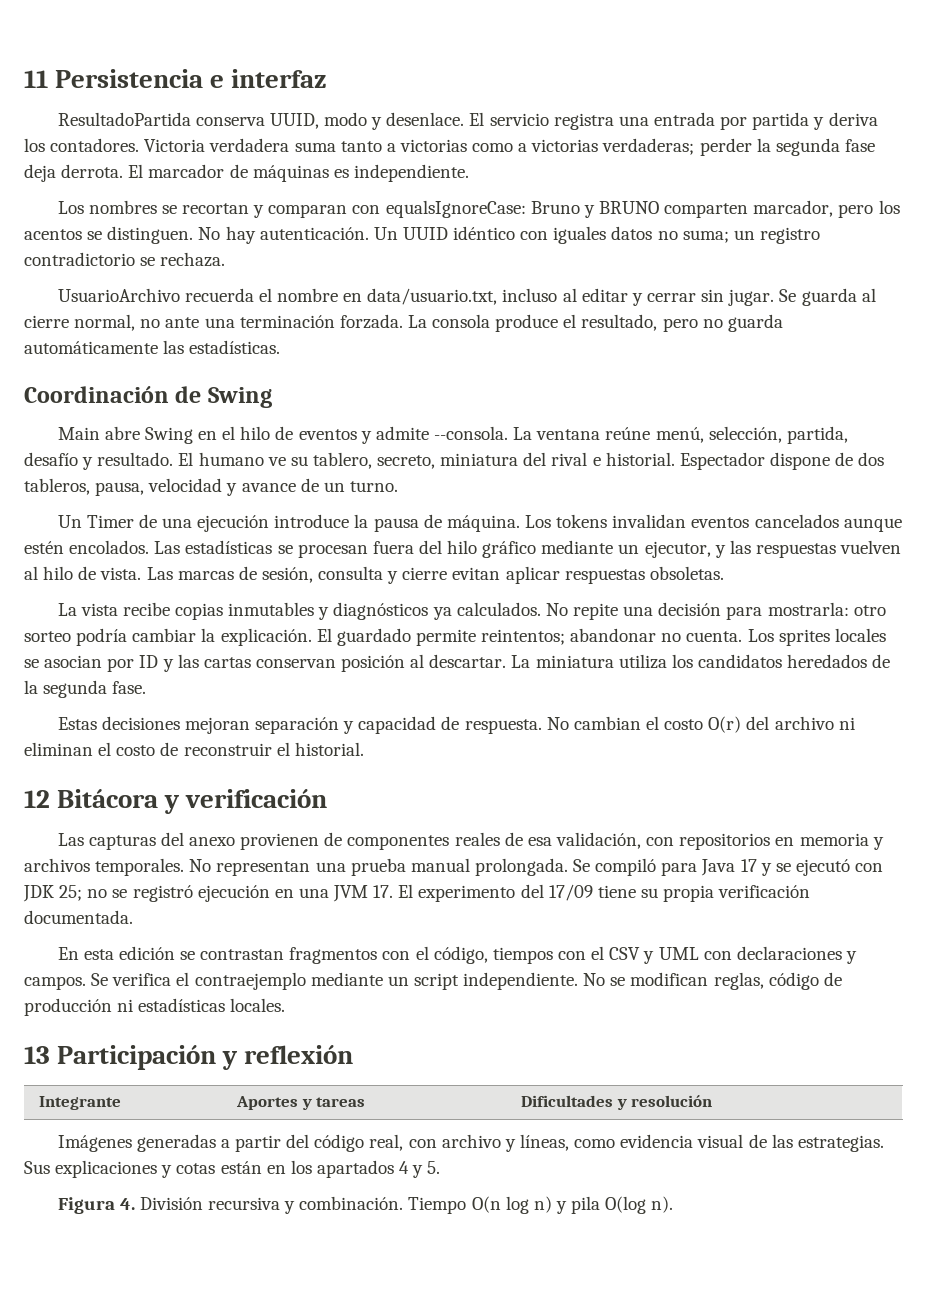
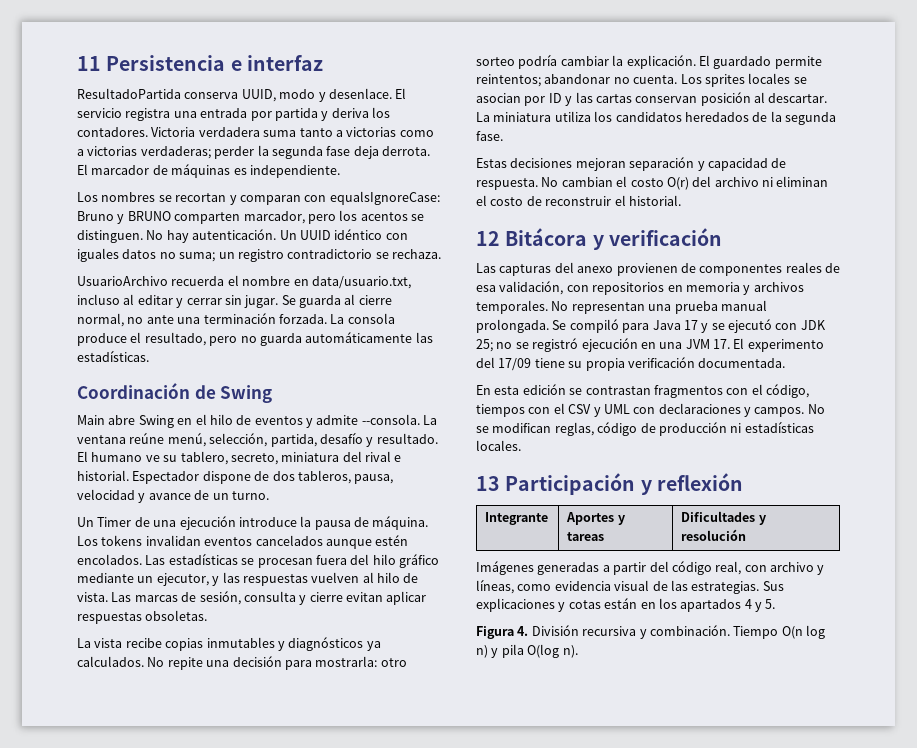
- Se verifica el contraejemplo mediante un script independiente.

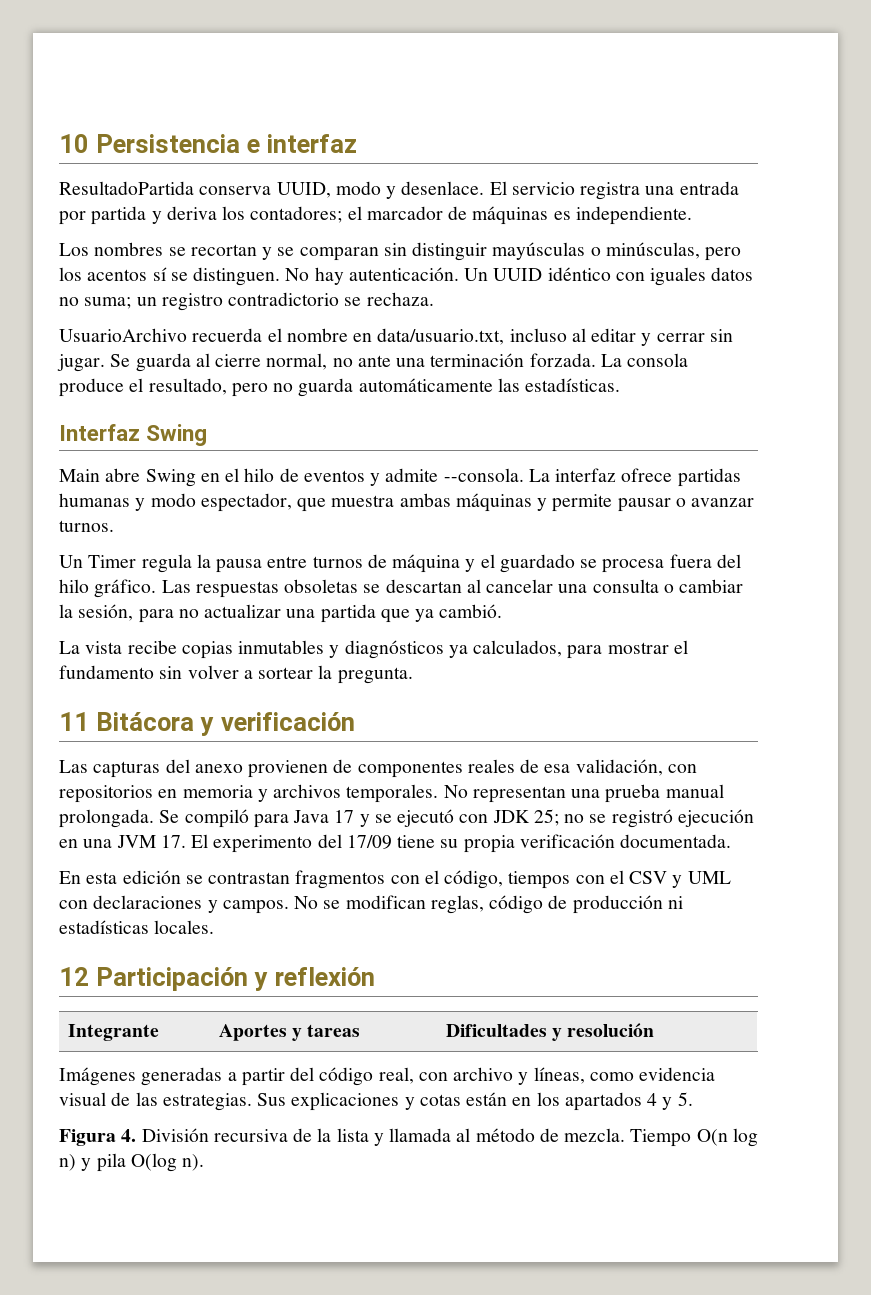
- 11 Persistencia e interfaz
+ 10 Persistencia e interfaz
- El servicio registra una entrada por partida y deriva los contadores. Victoria verdadera suma tanto a victorias como a victorias verdaderas; perder la segunda fase deja derrota. El marcador de máquinas es independiente.
+ El servicio registra una entrada por partida y deriva los contadores; el marcador de máquinas es independiente.
- Los nombres se recortan y comparan con equalsIgnoreCase: Bruno y BRUNO comparten marcador, pero los acentos se distinguen.
+ Los nombres se recortan y se comparan sin distinguir mayúsculas o minúsculas, pero los acentos sí se distinguen.
- Coordinación de Swing
+ Interfaz Swing
- La ventana reúne menú, selección, partida, desafío y resultado. El humano ve su tablero, secreto, miniatura del rival e historial. Espectador dispone de dos tableros, pausa, velocidad y avance de un turno.
- Un Timer de una ejecución introduce la pausa de máquina. Los tokens invalidan eventos cancelados aunque estén encolados. Las estadísticas se procesan fuera del hilo gráfico mediante un ejecutor, y las respuestas vuelven al hilo de vista. Las marcas de sesión, consulta y cierre evitan aplicar respuestas obsoletas.
+ La interfaz ofrece partidas humanas y modo espectador, que muestra ambas máquinas y permite pausar o avanzar turnos.
+ Un Timer regula la pausa entre turnos de máquina y el guardado se procesa fuera del hilo gráfico. Las respuestas obsoletas se descartan al cancelar una consulta o cambiar la sesión, para no actualizar una partida que ya cambió.
- La vista recibe copias inmutables y diagnósticos ya calculados. No repite una decisión para mostrarla: otro sorteo podría cambiar la explicación. El guardado permite reintentos; abandonar no cuenta. Los sprites locales se asocian por ID y las cartas conservan posición al descartar. La miniatura utiliza los candidatos heredados de la segunda fase.
- Estas decisiones mejoran separación y capacidad de respuesta. No cambian el costo O(r) del archivo ni eliminan el costo de reconstruir el historial.
- 12 Bitácora y verificación
+ La vista recibe copias inmutables y diagnósticos ya calculados, para mostrar el fundamento sin volver a sortear la pregunta.
+ 11 Bitácora y verificación
- 13 Participación y reflexión
+ 12 Participación y reflexión
- Figura 4. División recursiva y combinación.
+ Figura 4. División recursiva de la lista y llamada al método de mezcla.

